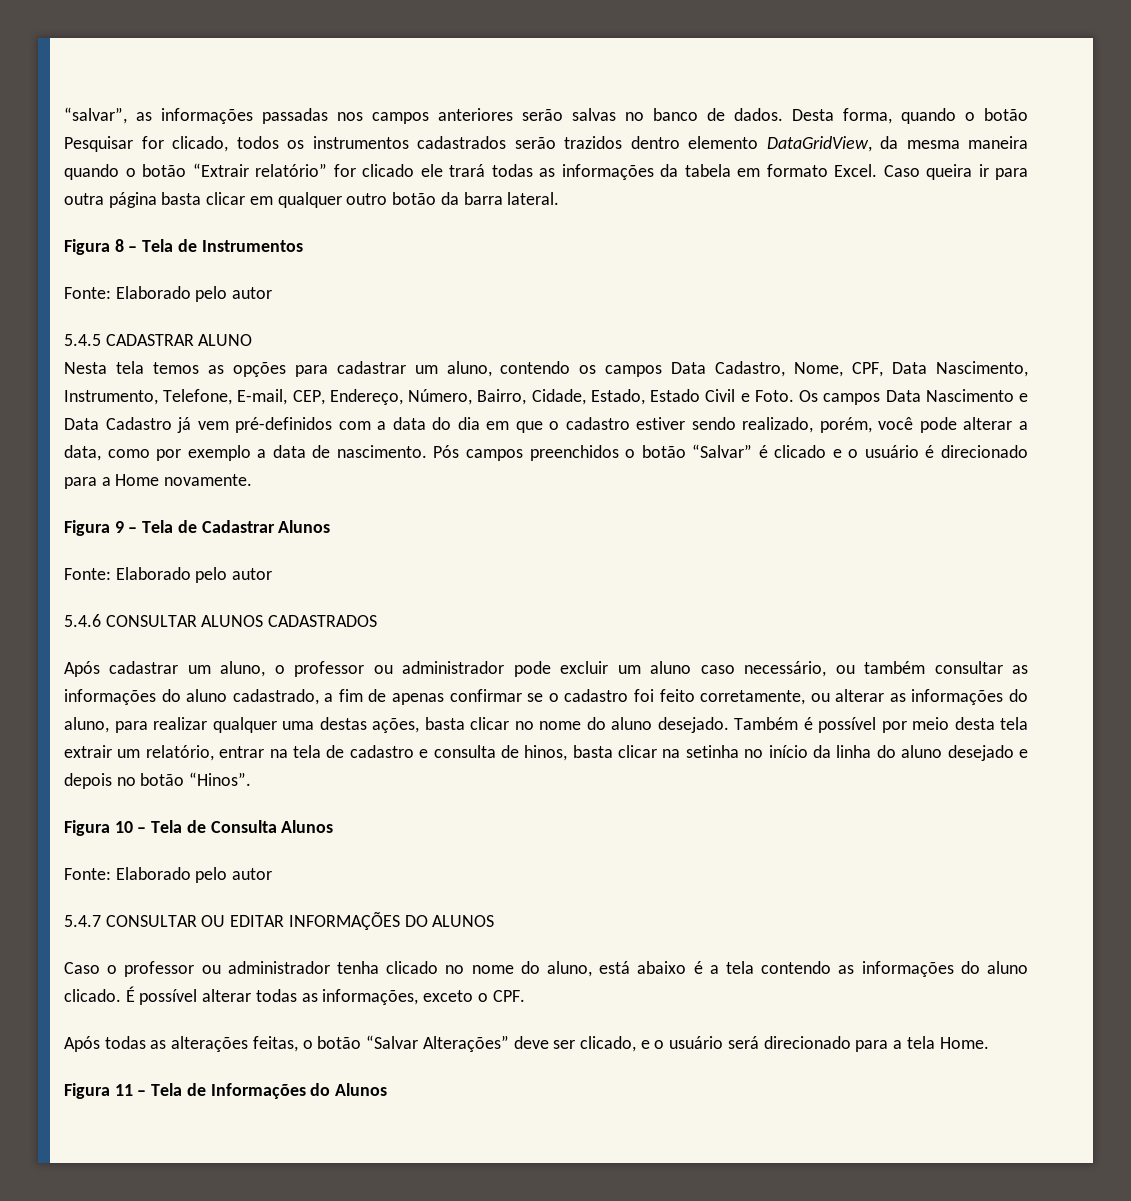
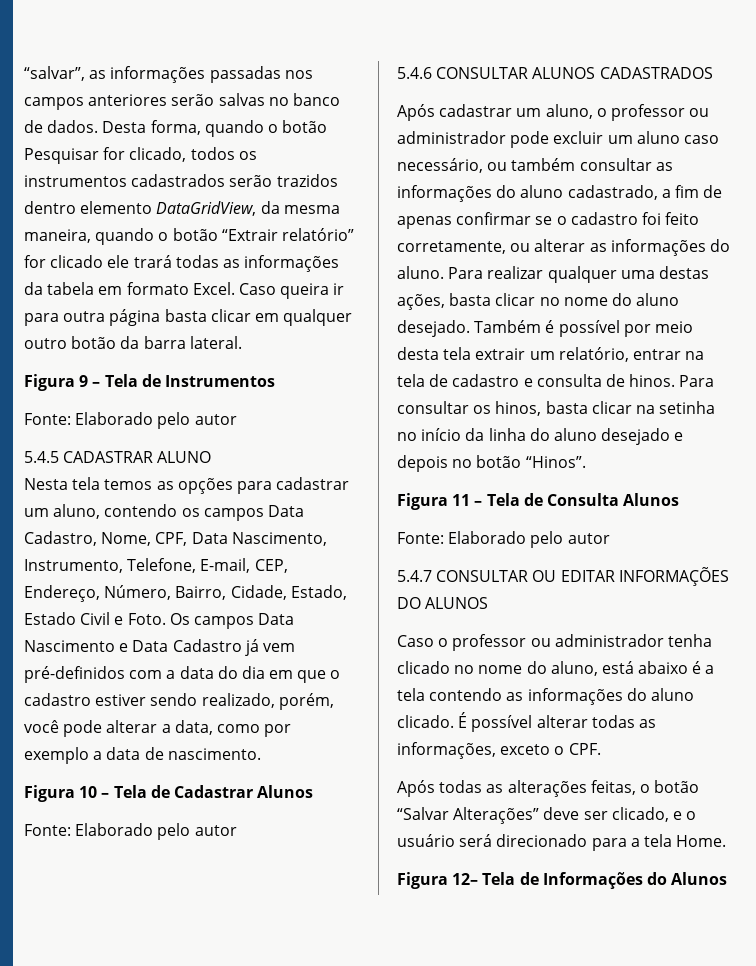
- Desta forma, quando o botão Pesquisar for clicado, todos os instrumentos cadastrados serão trazidos dentro elemento DataGridView, da mesma maneira quando o botão “Extrair relatório” for clicado ele trará todas as informações da tabela em formato Excel.
+ Desta forma, quando o botão Pesquisar for clicado, todos os instrumentos cadastrados serão trazidos dentro elemento DataGridView, da mesma maneira, quando o botão “Extrair relatório” for clicado ele trará todas as informações da tabela em formato Excel.
- Figura 8 – Tela de Instrumentos
+ Figura 9 – Tela de Instrumentos
- Os campos Data Nascimento e Data Cadastro já vem pré-definidos com a data do dia em que o cadastro estiver sendo realizado, porém, você pode alterar a data, como por exemplo a data de nascimento. Pós campos preenchidos o botão “Salvar” é clicado e o usuário é direcionado para a Home novamente.
- Figura 9 – Tela de Cadastrar Alunos
+ Os campos Data Nascimento e Data Cadastro já vem pré-definidos com a data do dia em que o cadastro estiver sendo realizado, porém, você pode alterar a data, como por exemplo a data de nascimento.
+ Figura 10 – Tela de Cadastrar Alunos
- Após cadastrar um aluno, o professor ou administrador pode excluir um aluno caso necessário, ou também consultar as informações do aluno cadastrado, a fim de apenas confirmar se o cadastro foi feito corretamente, ou alterar as informações do aluno, para realizar qualquer uma destas ações, basta clicar no nome do aluno desejado.
+ Após cadastrar um aluno, o professor ou administrador pode excluir um aluno caso necessário, ou também consultar as informações do aluno cadastrado, a fim de apenas confirmar se o cadastro foi feito corretamente, ou alterar as informações do aluno. Para realizar qualquer uma destas ações, basta clicar no nome do aluno desejado.
- Também é possível por meio desta tela extrair um relatório, entrar na tela de cadastro e consulta de hinos, basta clicar na setinha no início da linha do aluno desejado e depois no botão “Hinos”.
+ Também é possível por meio desta tela extrair um relatório, entrar na tela de cadastro e consulta de hinos. Para consultar os hinos, basta clicar na setinha no início da linha do aluno desejado e depois no botão “Hinos”.
- Figura 10 – Tela de Consulta Alunos
+ Figura 11 – Tela de Consulta Alunos
- Figura 11 – Tela de Informações do Alunos
+ Figura 12– Tela de Informações do Alunos

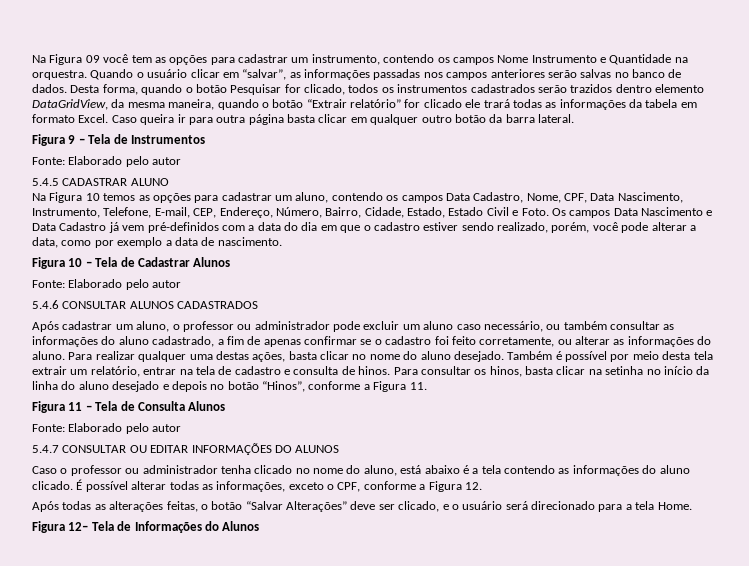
- “salvar”, as informações passadas nos campos anteriores serão salvas no banco de dados.
+ Na Figura 09 você tem as opções para cadastrar um instrumento, contendo os campos Nome Instrumento e Quantidade na orquestra. Quando o usuário clicar em “salvar”, as informações passadas nos campos anteriores serão salvas no banco de dados.
- Nesta tela temos as opções para cadastrar um aluno, contendo os campos Data Cadastro, Nome, CPF, Data Nascimento, Instrumento, Telefone, E-mail, CEP, Endereço, Número, Bairro, Cidade, Estado, Estado Civil e Foto.
+ Na Figura 10 temos as opções para cadastrar um aluno, contendo os campos Data Cadastro, Nome, CPF, Data Nascimento, Instrumento, Telefone, E-mail, CEP, Endereço, Número, Bairro, Cidade, Estado, Estado Civil e Foto.
- Para consultar os hinos, basta clicar na setinha no início da linha do aluno desejado e depois no botão “Hinos”.
+ Para consultar os hinos, basta clicar na setinha no início da linha do aluno desejado e depois no botão “Hinos”, conforme a Figura 11.
- É possível alterar todas as informações, exceto o CPF.
+ É possível alterar todas as informações, exceto o CPF, conforme a Figura 12.

